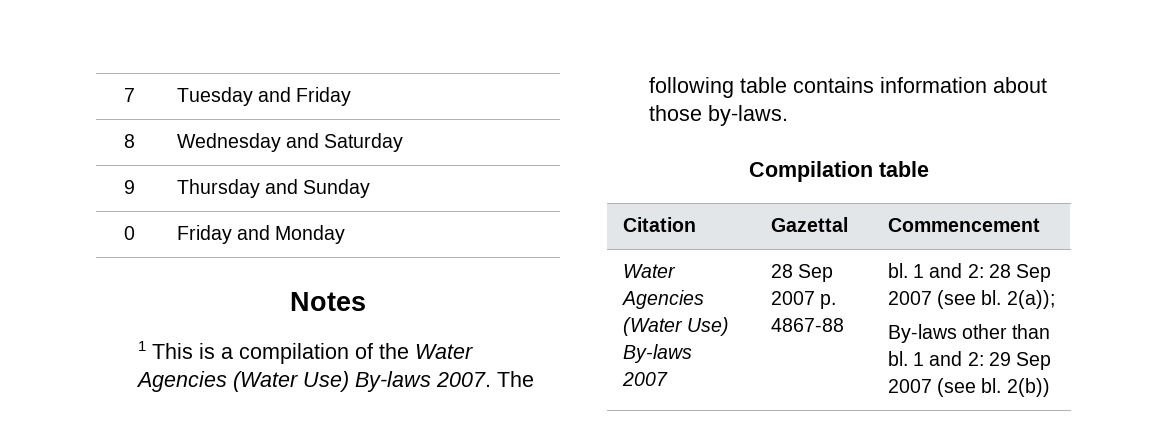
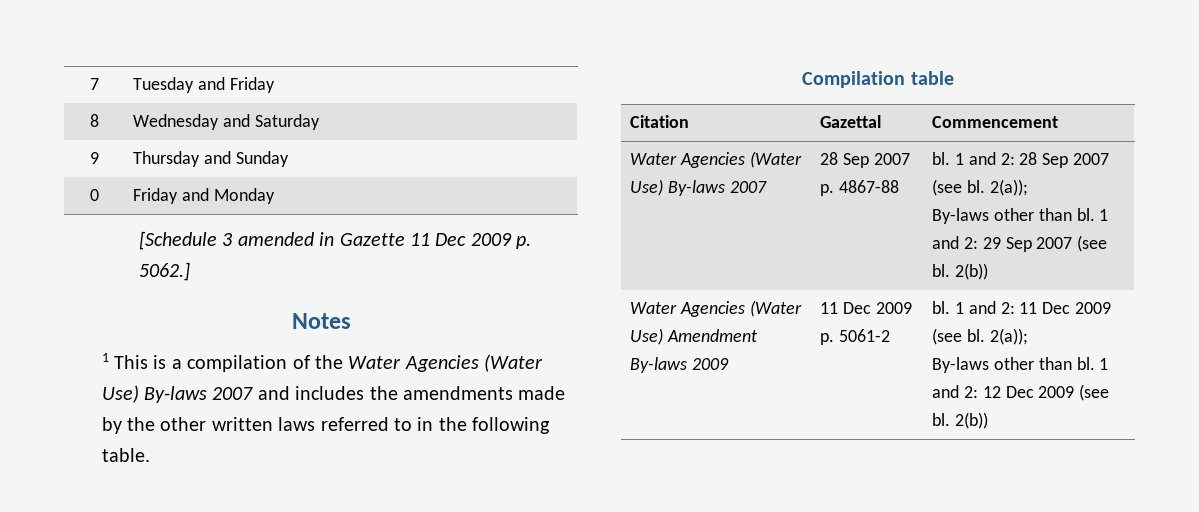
+ [Schedule 3 amended in Gazette 11 Dec 2009 p. 5062.]
- 1 This is a compilation of the Water Agencies (Water Use) By-laws 2007. The following table contains information about those by-laws.
+ 1 This is a compilation of the Water Agencies (Water Use) By-laws 2007 and includes the amendments made by the other written laws referred to in the following table.
+ Water Agencies (Water Use) Amendment By-laws 2009 | 11 Dec 2009 p. 5061-2 | bl. 1 and 2: 11 Dec 2009 (see bl. 2(a));
+ By-laws other than bl. 1 and 2: 12 Dec 2009 (see bl. 2(b))

